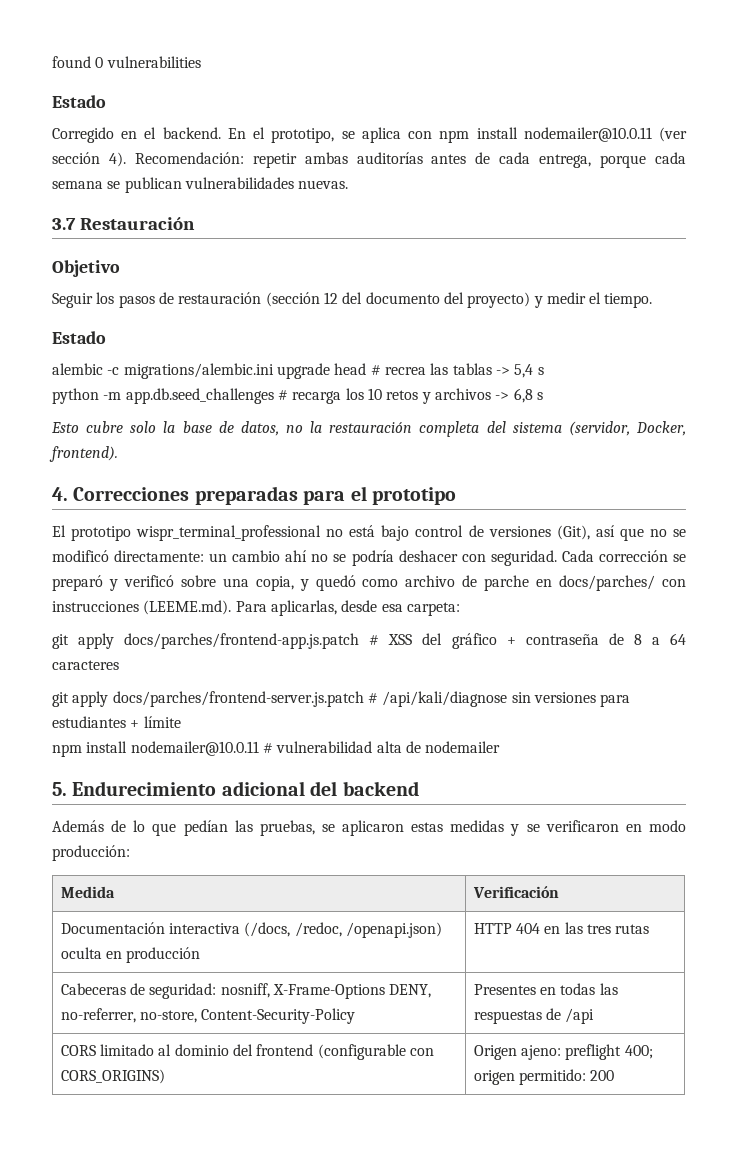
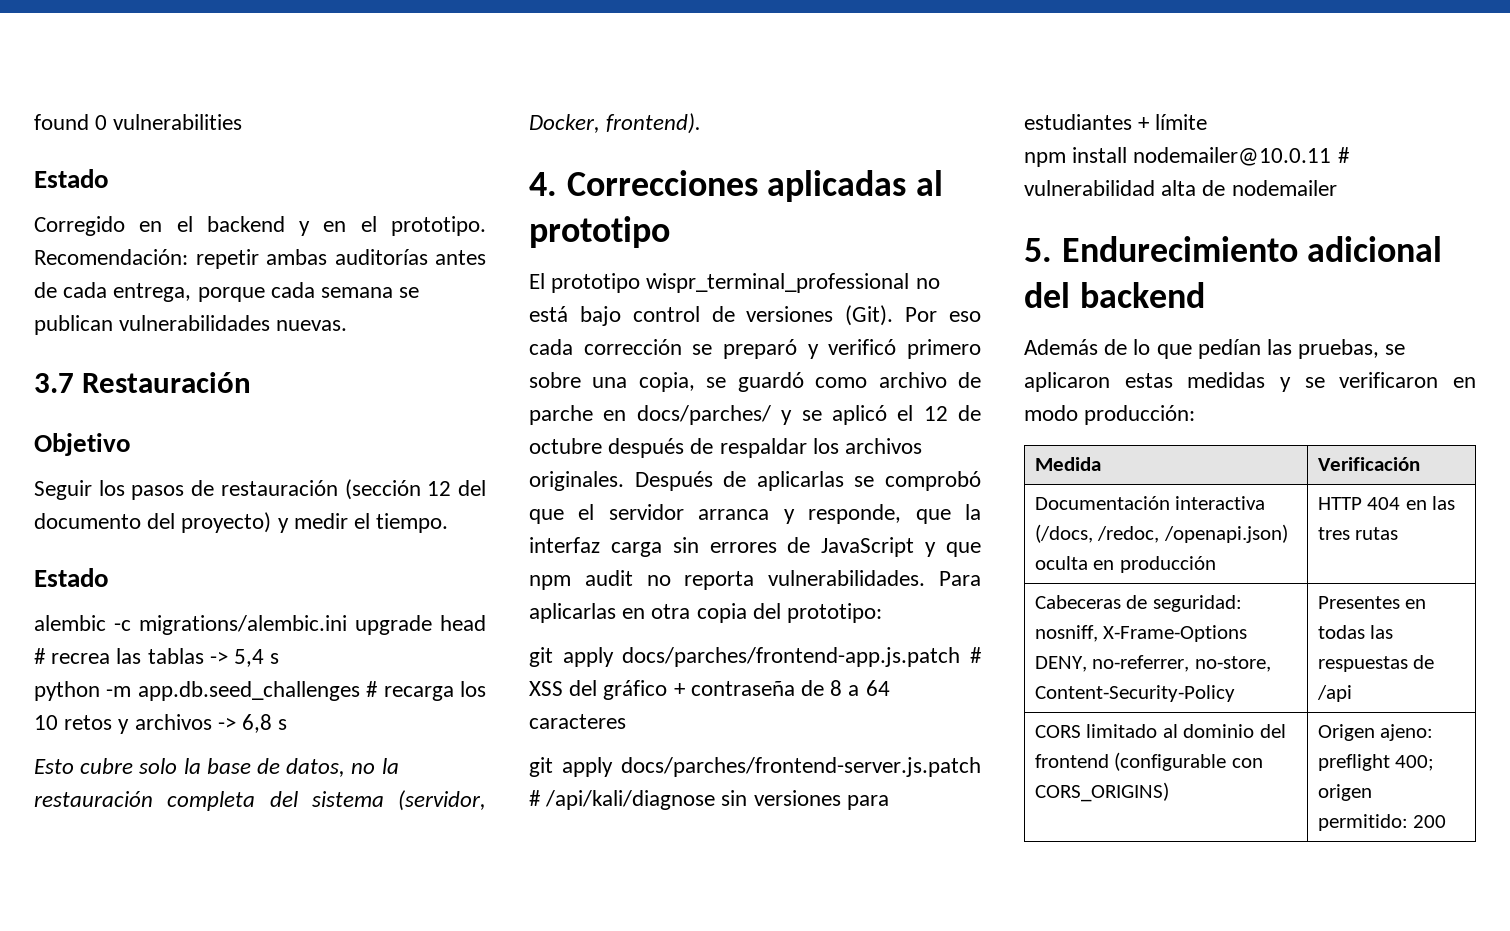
- Corregido en el backend. En el prototipo, se aplica con npm install nodemailer@10.0.11 (ver sección 4).
+ Corregido en el backend y en el prototipo.
- 4. Correcciones preparadas para el prototipo
+ 4. Correcciones aplicadas al prototipo
- El prototipo wispr_terminal_professional no está bajo control de versiones (Git), así que no se modificó directamente: un cambio ahí no se podría deshacer con seguridad. Cada corrección se preparó y verificó sobre una copia, y quedó como archivo de parche en docs/parches/ con instrucciones (LEEME.md). Para aplicarlas, desde esa carpeta:
+ El prototipo wispr_terminal_professional no está bajo control de versiones (Git). Por eso cada corrección se preparó y verificó primero sobre una copia, se guardó como archivo de parche en docs/parches/ y se aplicó el 12 de octubre después de respaldar los archivos originales. Después de aplicarlas se comprobó que el servidor arranca y responde, que la interfaz carga sin errores de JavaScript y que npm audit no reporta vulnerabilidades. Para aplicarlas en otra copia del prototipo:

